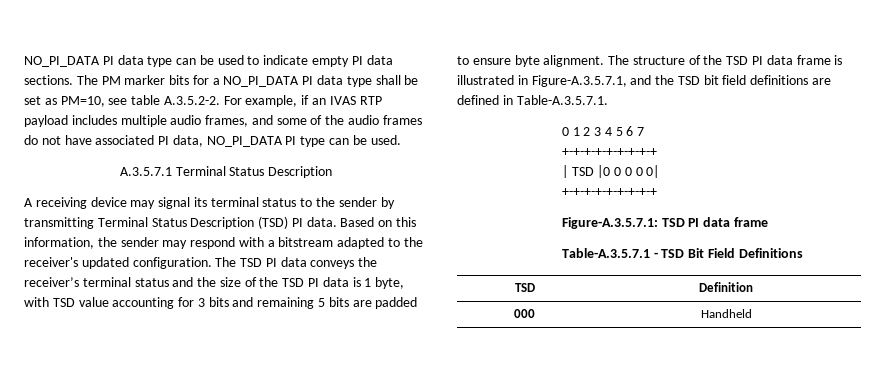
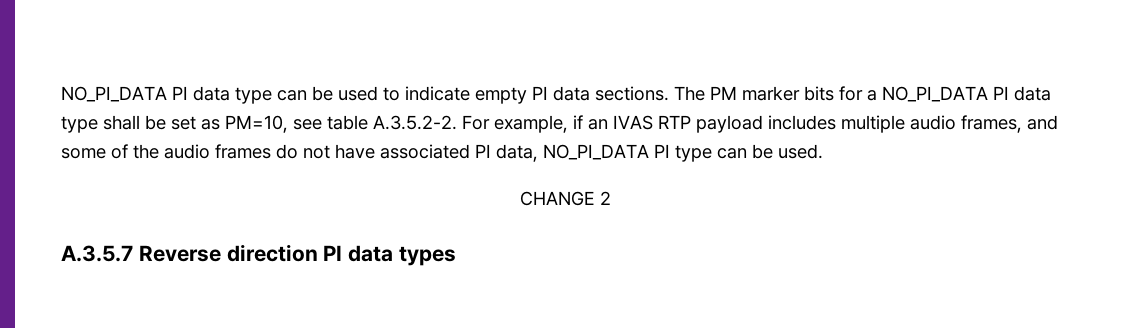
- A.3.5.7.1 Terminal Status Description
- A receiving device may signal its terminal status to the sender by transmitting Terminal Status Description (TSD) PI data. Based on this information, the sender may respond with a bitstream adapted to the receiver's updated configuration. The TSD PI data conveys the receiver’s terminal status and the size of the TSD PI data is 1 byte, with TSD value accounting for 3 bits and remaining 5 bits are padded to ensure byte alignment. The structure of the TSD PI data frame is illustrated in Figure-A.3.5.7.1, and the TSD bit field definitions are defined in Table-A.3.5.7.1.
- 0 1 2 3 4 5 6 7
- +-+-+-+-+-+-+-+-+
- | TSD |0 0 0 0 0|
- +-+-+-+-+-+-+-+-+
- Figure-A.3.5.7.1: TSD PI data frame
- Table-A.3.5.7.1 - TSD Bit Field Definitions
- TSD | Definition
- 000 | Handheld
+ CHANGE 2
+ A.3.5.7 Reverse direction PI data types

